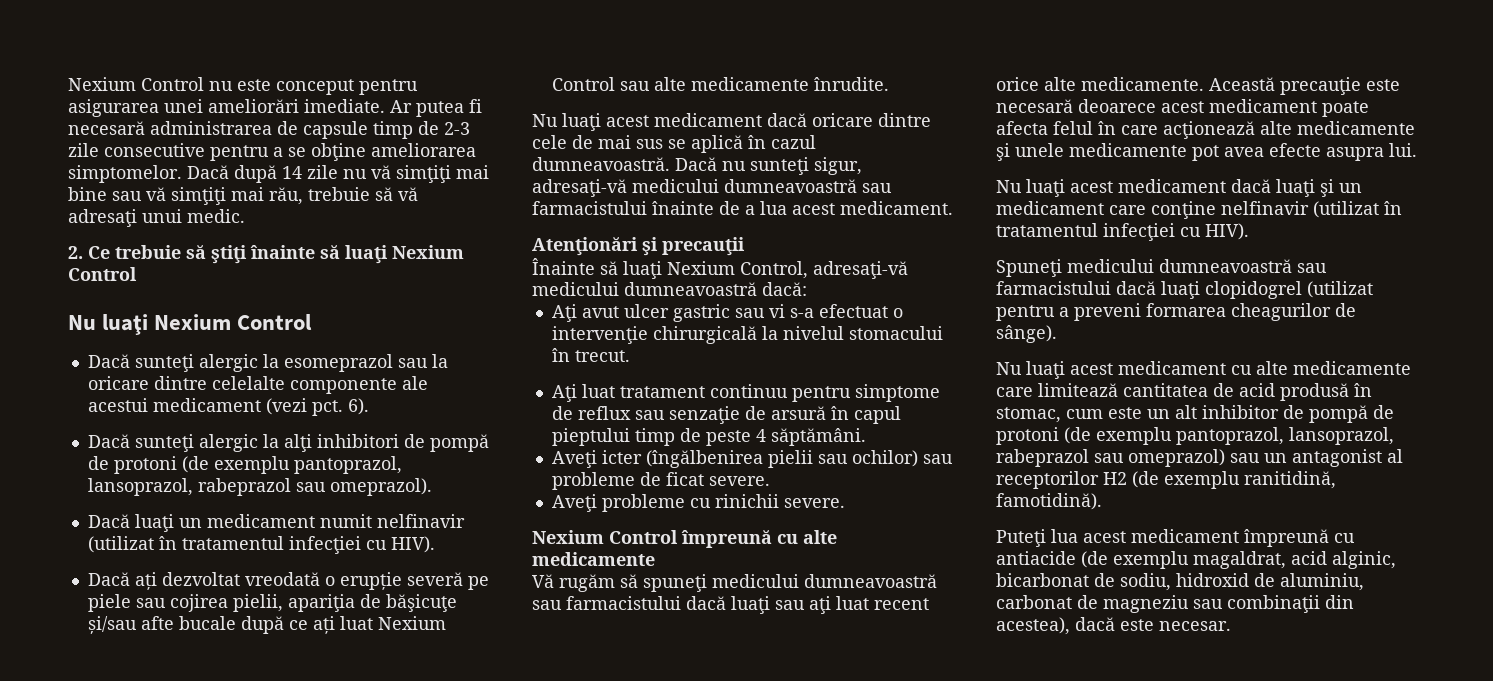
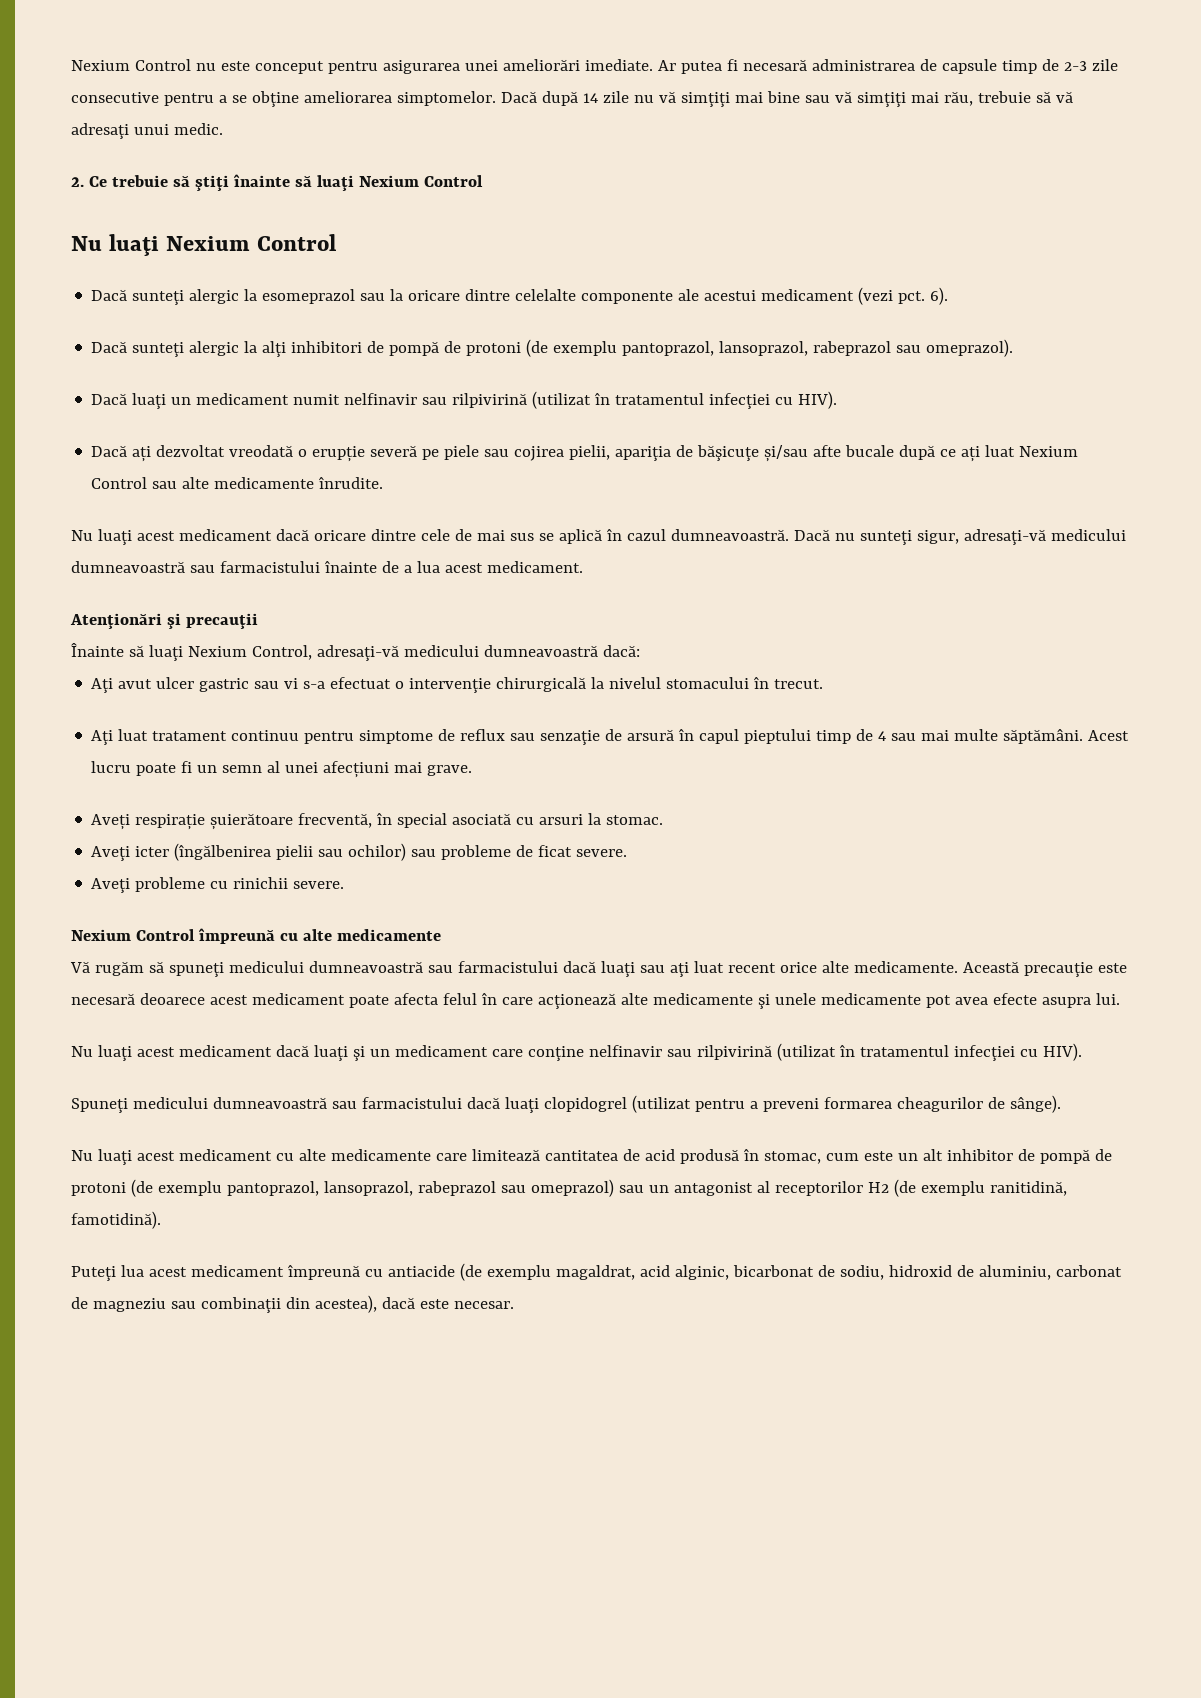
- Dacă luaţi un medicament numit nelfinavir (utilizat în tratamentul infecţiei cu HIV).
+ Dacă luaţi un medicament numit nelfinavir sau rilpivirină (utilizat în tratamentul infecţiei cu HIV).
- Aţi luat tratament continuu pentru simptome de reflux sau senzaţie de arsură în capul pieptului timp de peste 4 săptămâni.
+ Aţi luat tratament continuu pentru simptome de reflux sau senzaţie de arsură în capul pieptului timp de 4 sau mai multe săptămâni. Acest lucru poate fi un semn al unei afecțiuni mai grave.
+ Aveți respirație șuierătoare frecventă, în special asociată cu arsuri la stomac.
- Nu luaţi acest medicament dacă luaţi şi un medicament care conţine nelfinavir (utilizat în tratamentul infecţiei cu HIV).
+ Nu luaţi acest medicament dacă luaţi şi un medicament care conţine nelfinavir sau rilpivirină (utilizat în tratamentul infecţiei cu HIV).

